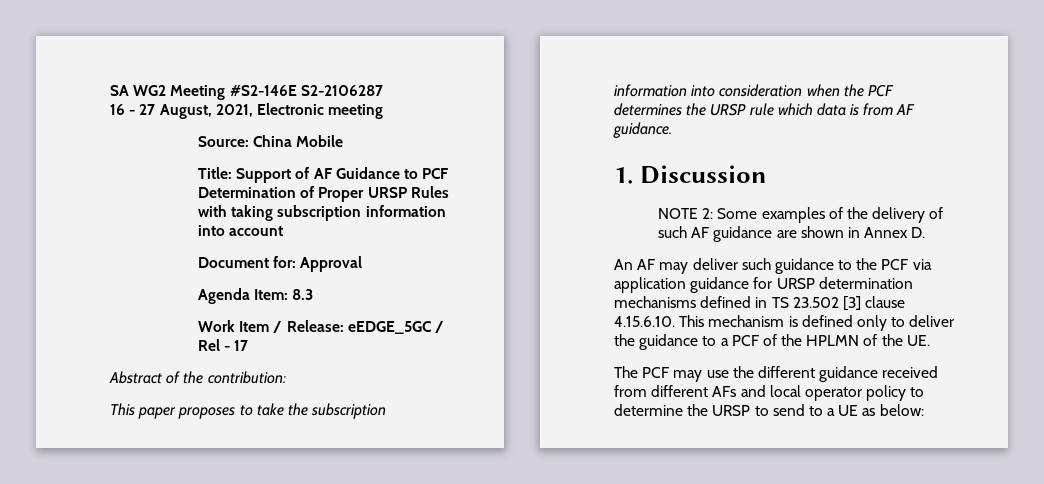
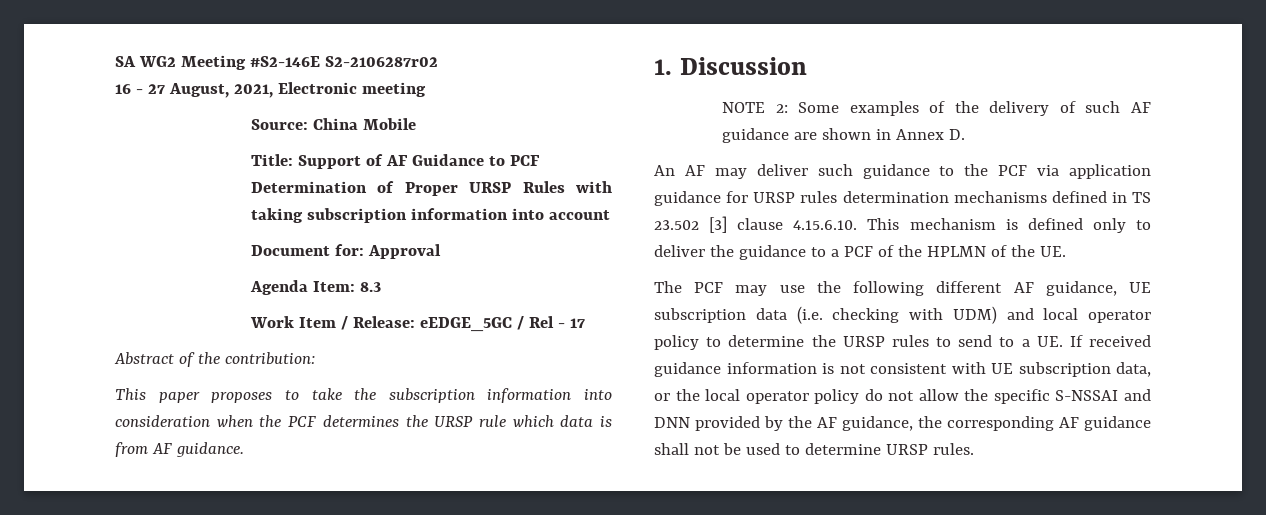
- SA WG2 Meeting #S2-146E S2-2106287
+ SA WG2 Meeting #S2-146E S2-2106287r02
- An AF may deliver such guidance to the PCF via application guidance for URSP determination mechanisms defined in TS 23.502 [3] clause 4.15.6.10. This mechanism is defined only to deliver the guidance to a PCF of the HPLMN of the UE.
+ An AF may deliver such guidance to the PCF via application guidance for URSP rules determination mechanisms defined in TS 23.502 [3] clause 4.15.6.10. This mechanism is defined only to deliver the guidance to a PCF of the HPLMN of the UE.
- The PCF may use the different guidance received from different AFs and local operator policy to determine the URSP to send to a UE as below:
+ The PCF may use the following different AF guidance, UE subscription data (i.e. checking with UDM) and local operator policy to determine the URSP rules to send to a UE. If received guidance information is not consistent with UE subscription data, or the local operator policy do not allow the specific S-NSSAI and DNN provided by the AF guidance, the corresponding AF guidance shall not be used to determine URSP rules.

